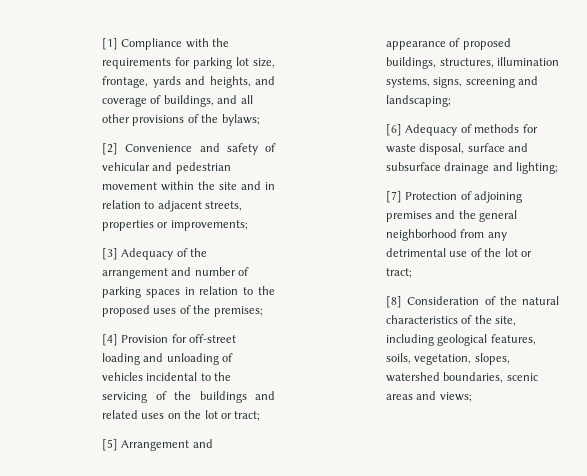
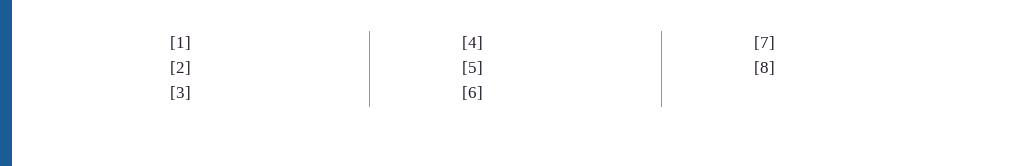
- [1] Compliance with the requirements for parking lot size, frontage, yards and heights, and coverage of buildings, and all other provisions of the bylaws;
- [2] Convenience and safety of vehicular and pedestrian movement within the site and in relation to adjacent streets, properties or improvements;
- [3] Adequacy of the arrangement and number of parking spaces in relation to the proposed uses of the premises;
- [4] Provision for off-street loading and unloading of vehicles incidental to the servicing of the buildings and related uses on the lot or tract;
- [5] Arrangement and appearance of proposed buildings, structures, illumination systems, signs, screening and landscaping;
- [6] Adequacy of methods for waste disposal, surface and subsurface drainage and lighting;
- [7] Protection of adjoining premises and the general neighborhood from any detrimental use of the lot or tract;
- [8] Consideration of the natural characteristics of the site, including geological features, soils, vegetation, slopes, watershed boundaries, scenic areas and views;
+ [1]
+ [2]
+ [3]
+ [4]
+ [5]
+ [6]
+ [7]
+ [8]

